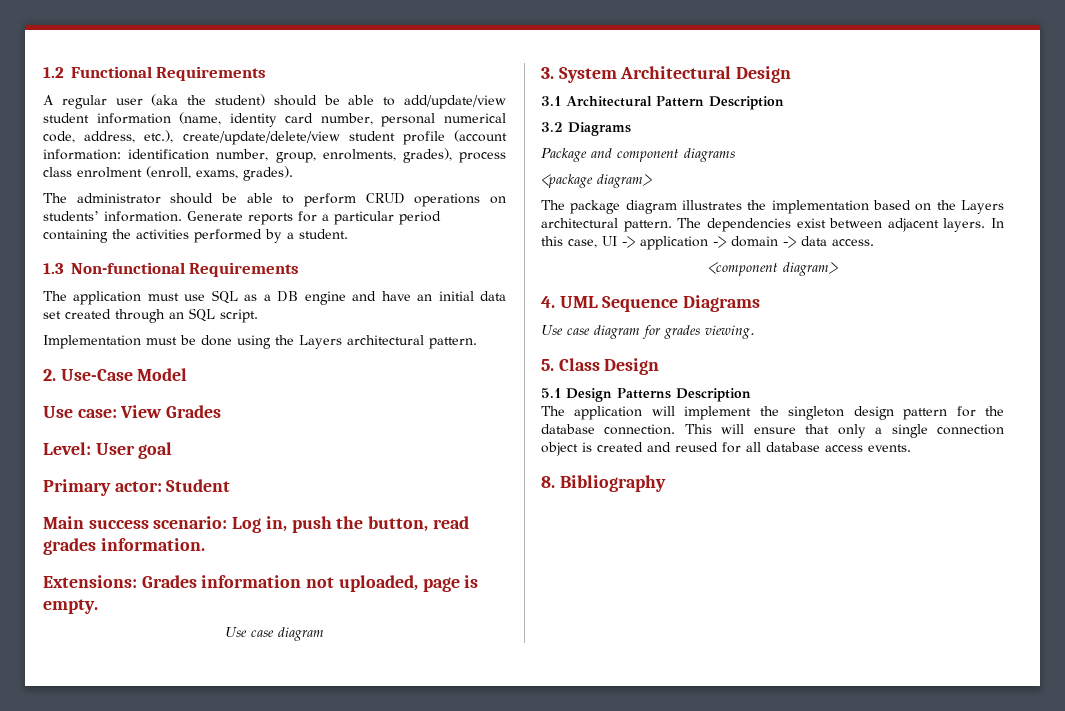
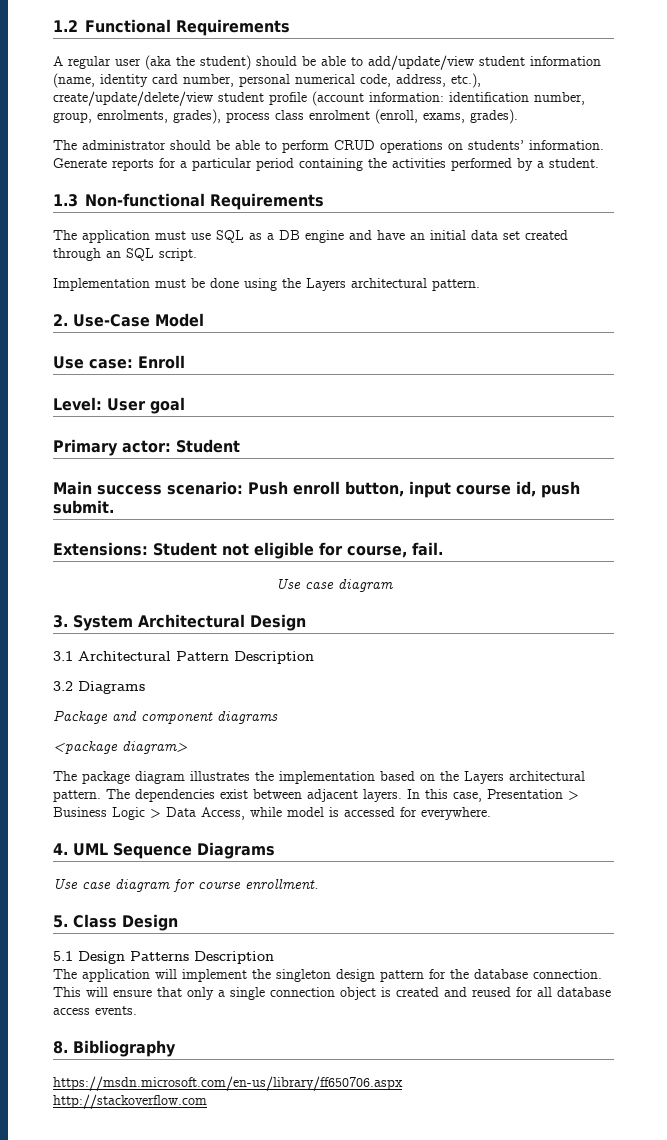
- Use case: View Grades
+ Use case: Enroll
- Main success scenario: Log in, push the button, read grades information.
- Extensions: Grades information not uploaded, page is empty.
+ Main success scenario: Push enroll button, input course id, push submit.
+ Extensions: Student not eligible for course, fail.
- In this case, UI -> application -> domain -> data access.
- <component diagram>
+ In this case, Presentation > Business Logic > Data Access, while model is accessed for everywhere.
- Use case diagram for grades viewing.
+ Use case diagram for course enrollment.
+ https://msdn.microsoft.com/en-us/library/ff650706.aspx
+ http://stackoverflow.com

